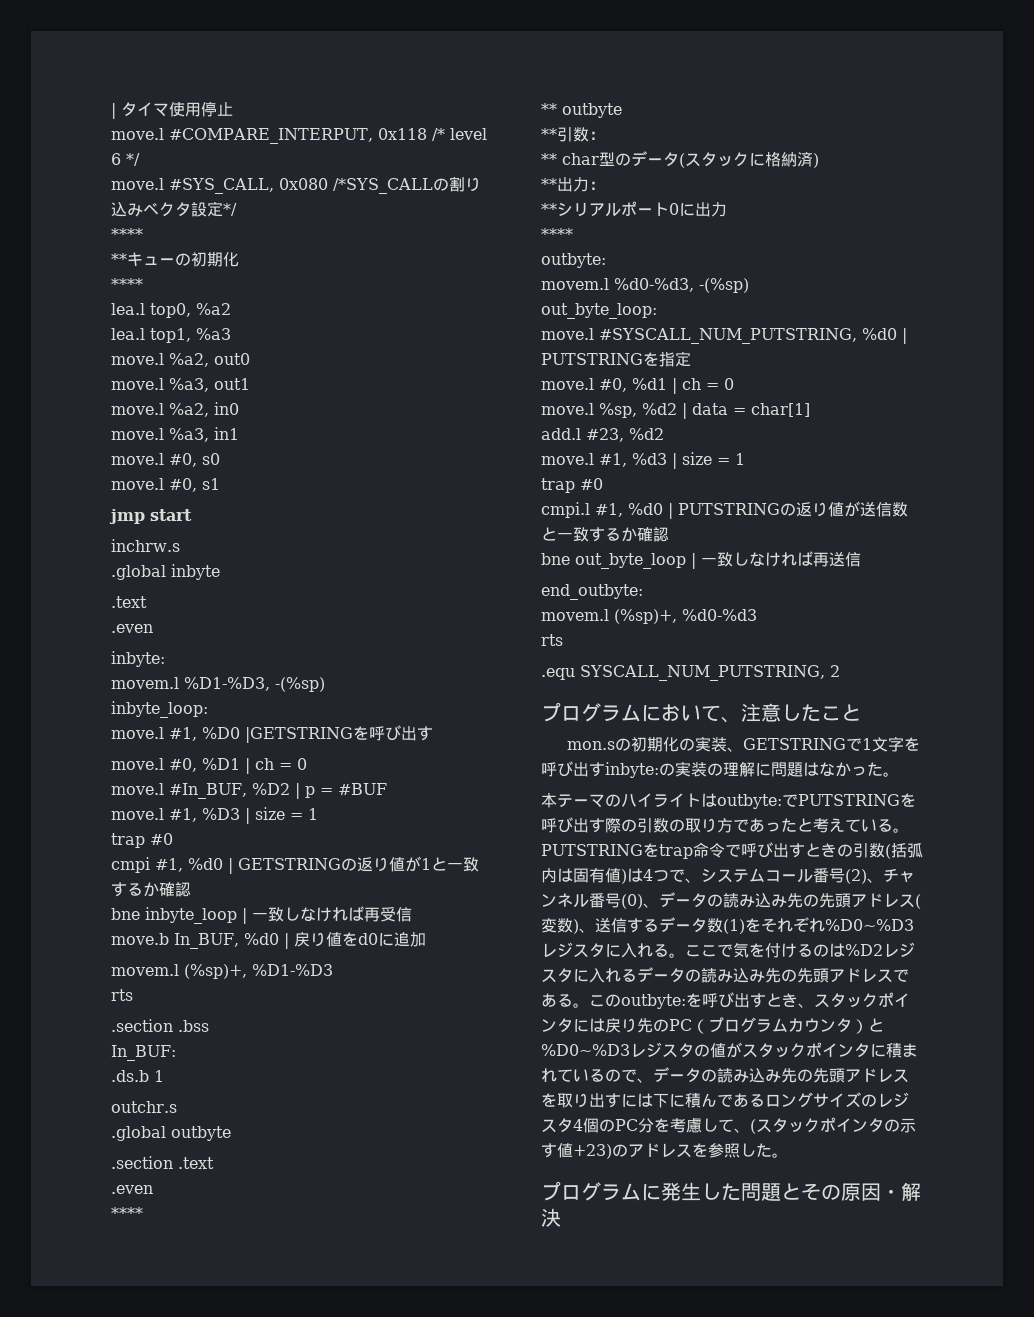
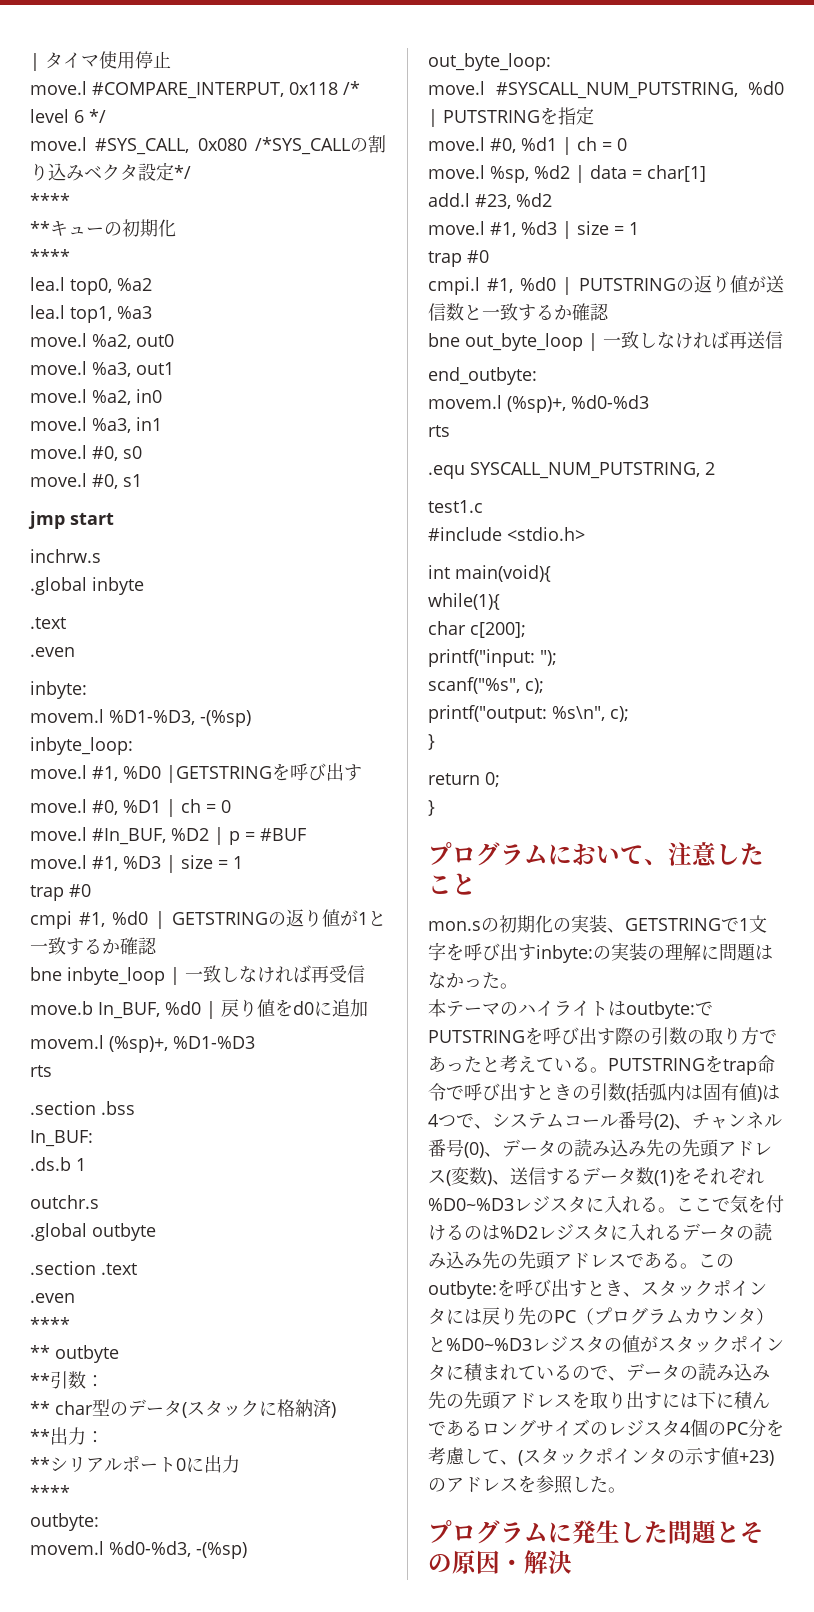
+ test1.c
+ #include <stdio.h>
+ int main(void){
+ while(1){
+ char c[200];
+ printf("input: ");
+ scanf("%s", c);
+ printf("output: %s\n", c);
+ }
+ return 0;
+ }

